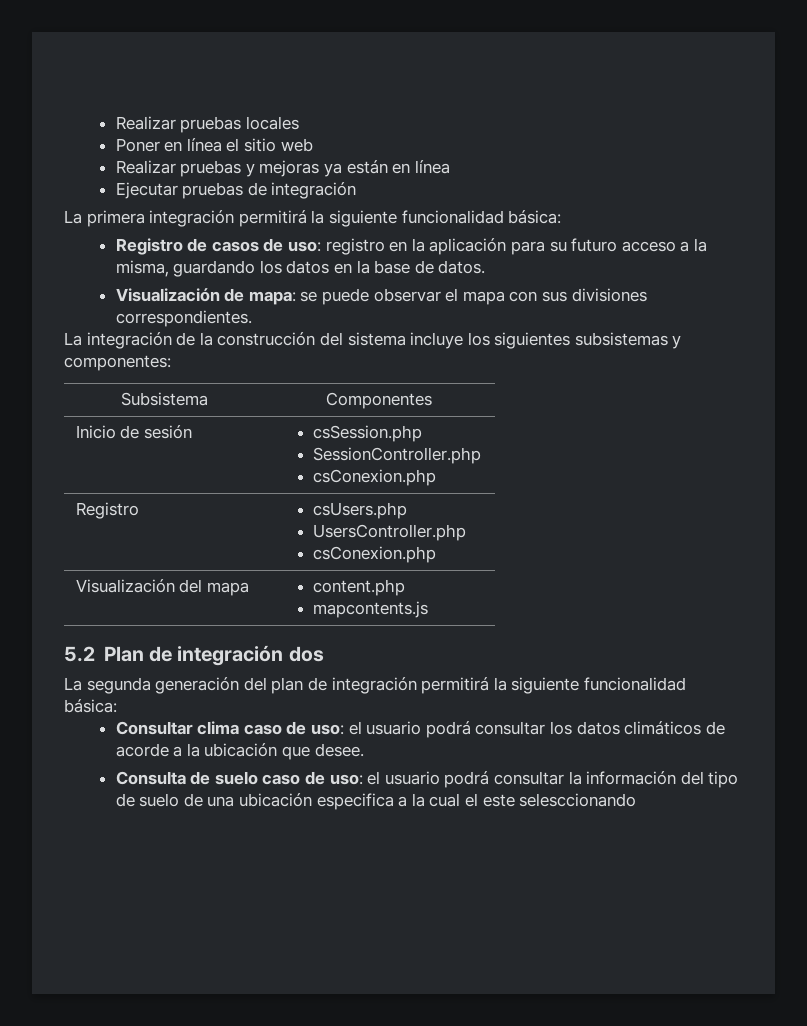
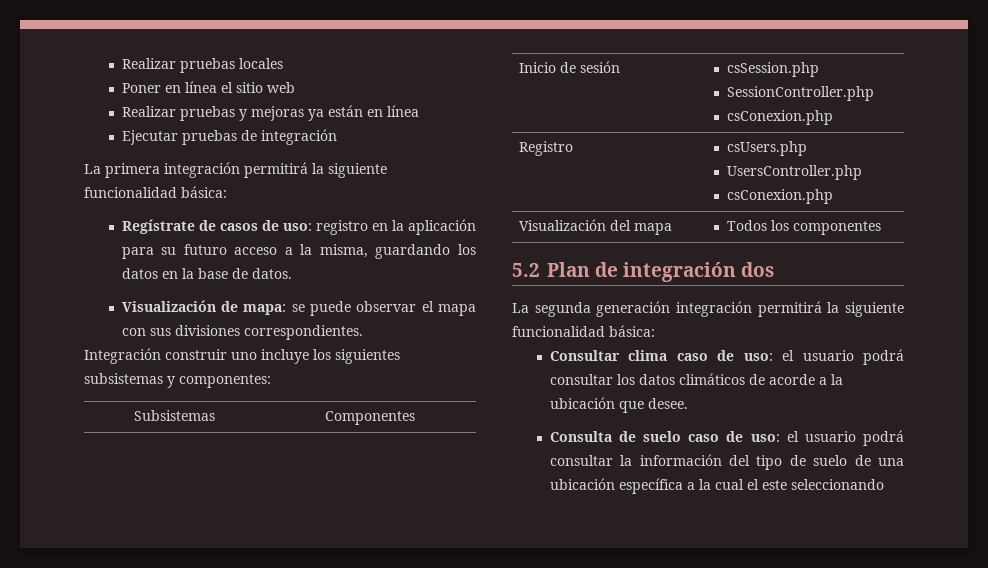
- Registro de casos de uso: registro en la aplicación para su futuro acceso a la misma, guardando los datos en la base de datos.
+ Regístrate de casos de uso: registro en la aplicación para su futuro acceso a la misma, guardando los datos en la base de datos.
- La integración de la construcción del sistema incluye los siguientes subsistemas y componentes:
+ Integración construir uno incluye los siguientes subsistemas y componentes:
- Subsistema | Componentes
+ Subsistemas | Componentes
- Visualización del mapa | content.php
- mapcontents.js
+ Visualización del mapa | Todos los componentes
- La segunda generación del plan de integración permitirá la siguiente funcionalidad básica:
+ La segunda generación integración permitirá la siguiente funcionalidad básica:
- Consulta de suelo caso de uso: el usuario podrá consultar la información del tipo de suelo de una ubicación especifica a la cual el este selesccionando
+ Consulta de suelo caso de uso: el usuario podrá consultar la información del tipo de suelo de una ubicación específica a la cual el este seleccionando

